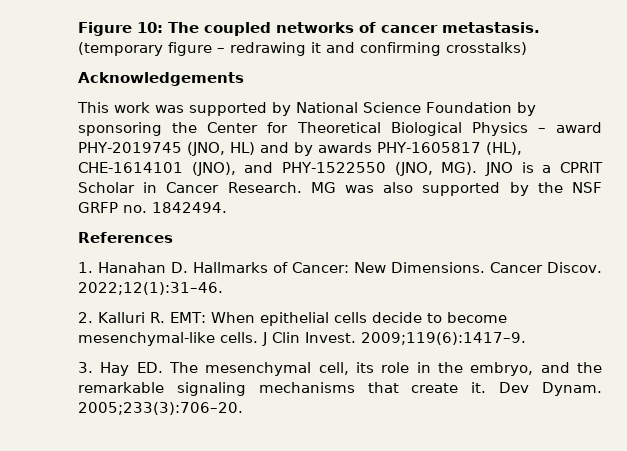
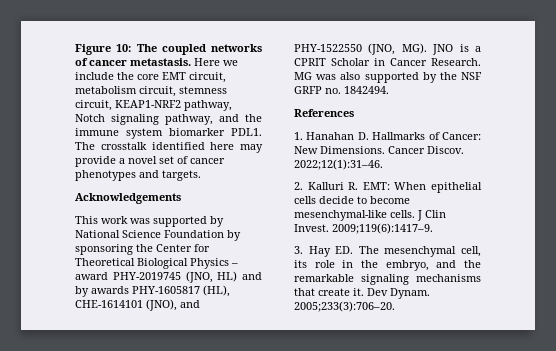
- (temporary figure – redrawing it and confirming crosstalks)
+ Here we include the core EMT circuit, metabolism circuit, stemness circuit, KEAP1-NRF2 pathway, Notch signaling pathway, and the immune system biomarker PDL1. The crosstalk identified here may provide a novel set of cancer phenotypes and targets.

